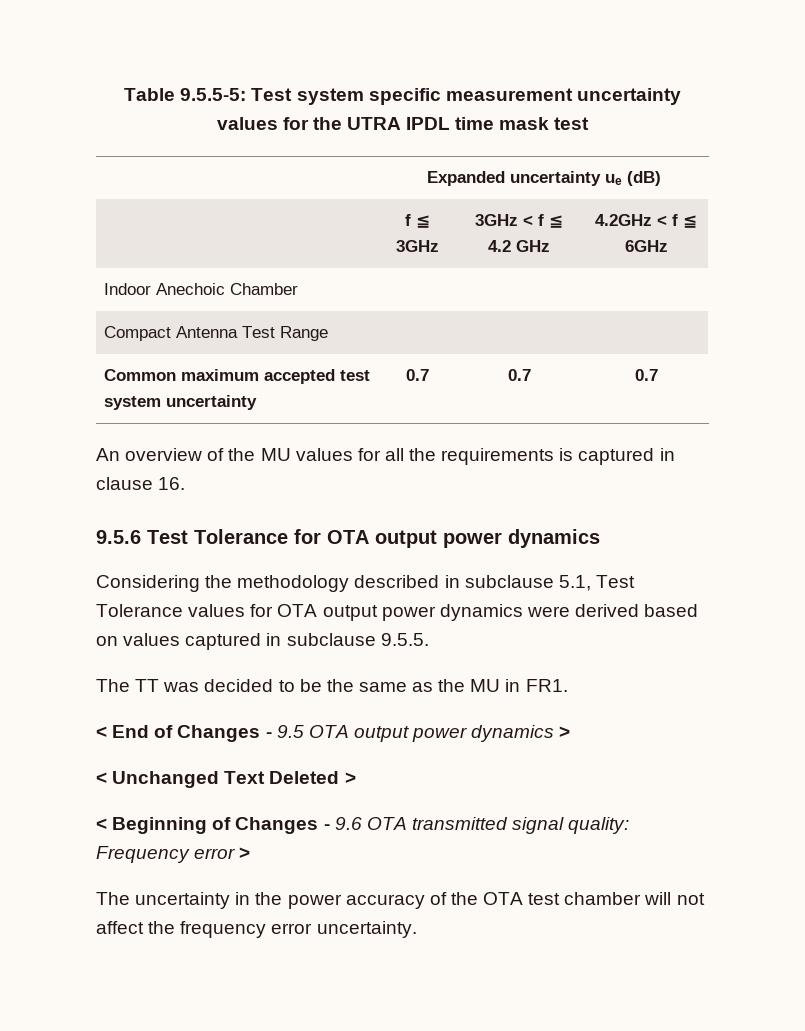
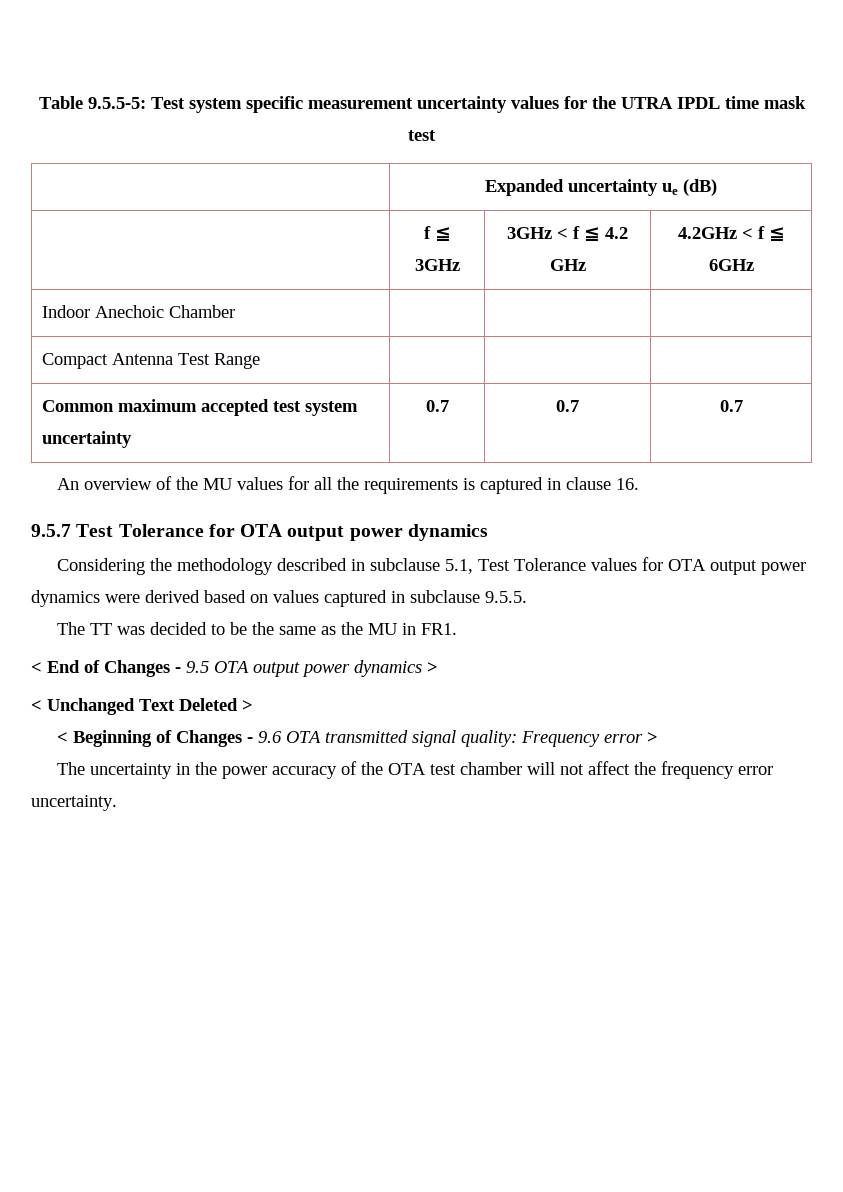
- 9.5.6 Test Tolerance for OTA output power dynamics
+ 9.5.7 Test Tolerance for OTA output power dynamics

